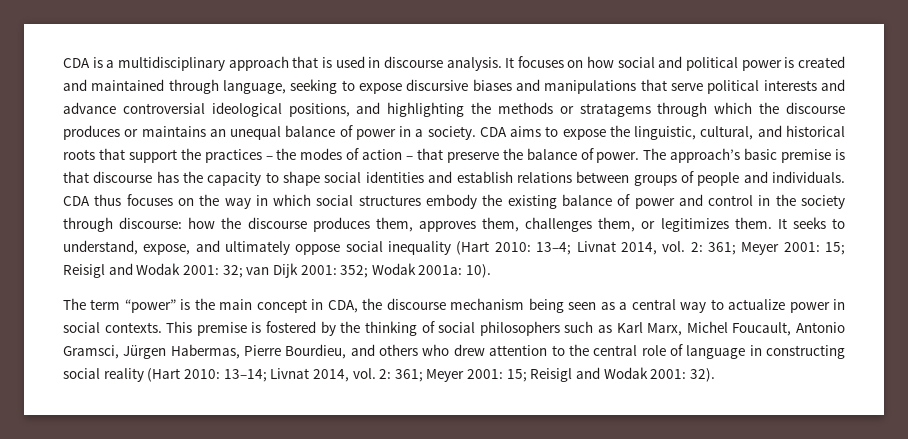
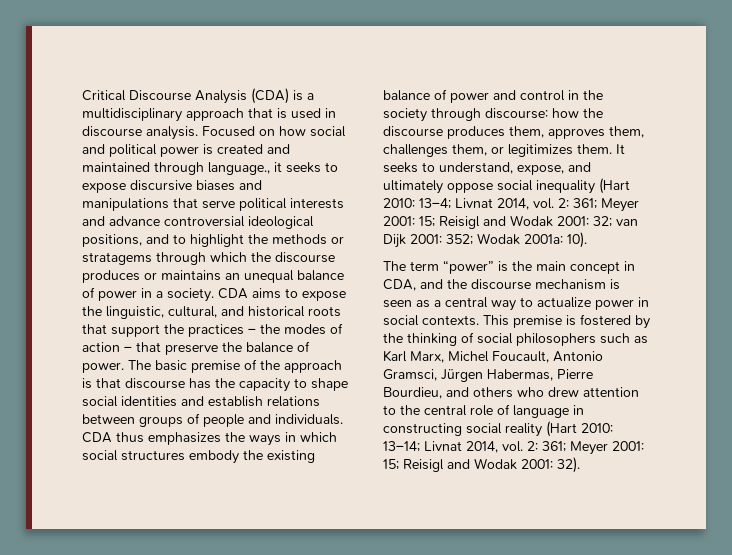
- CDA is a multidisciplinary approach that is used in discourse analysis.
+ Critical Discourse Analysis (CDA) is a multidisciplinary approach that is used in discourse analysis.
- It focuses on how social and political power is created and maintained through language, seeking to expose discursive biases and manipulations that serve political interests and advance controversial ideological positions, and highlighting the methods or stratagems through which the discourse produces or maintains an unequal balance of power in a society.
+ Focused on how social and political power is created and maintained through language., it seeks to expose discursive biases and manipulations that serve political interests and advance controversial ideological positions, and to highlight the methods or stratagems through which the discourse produces or maintains an unequal balance of power in a society.
- The approach’s basic premise is that discourse has the capacity to shape social identities and establish relations between groups of people and individuals.
+ The basic premise of the approach is that discourse has the capacity to shape social identities and establish relations between groups of people and individuals.
- CDA thus focuses on the way in which social structures embody the existing balance of power and control in the society through discourse: how the discourse produces them, approves them, challenges them, or legitimizes them.
+ CDA thus emphasizes the ways in which social structures embody the existing balance of power and control in the society through discourse: how the discourse produces them, approves them, challenges them, or legitimizes them.
- The term “power” is the main concept in CDA, the discourse mechanism being seen as a central way to actualize power in social contexts.
+ The term “power” is the main concept in CDA, and the discourse mechanism is seen as a central way to actualize power in social contexts.

